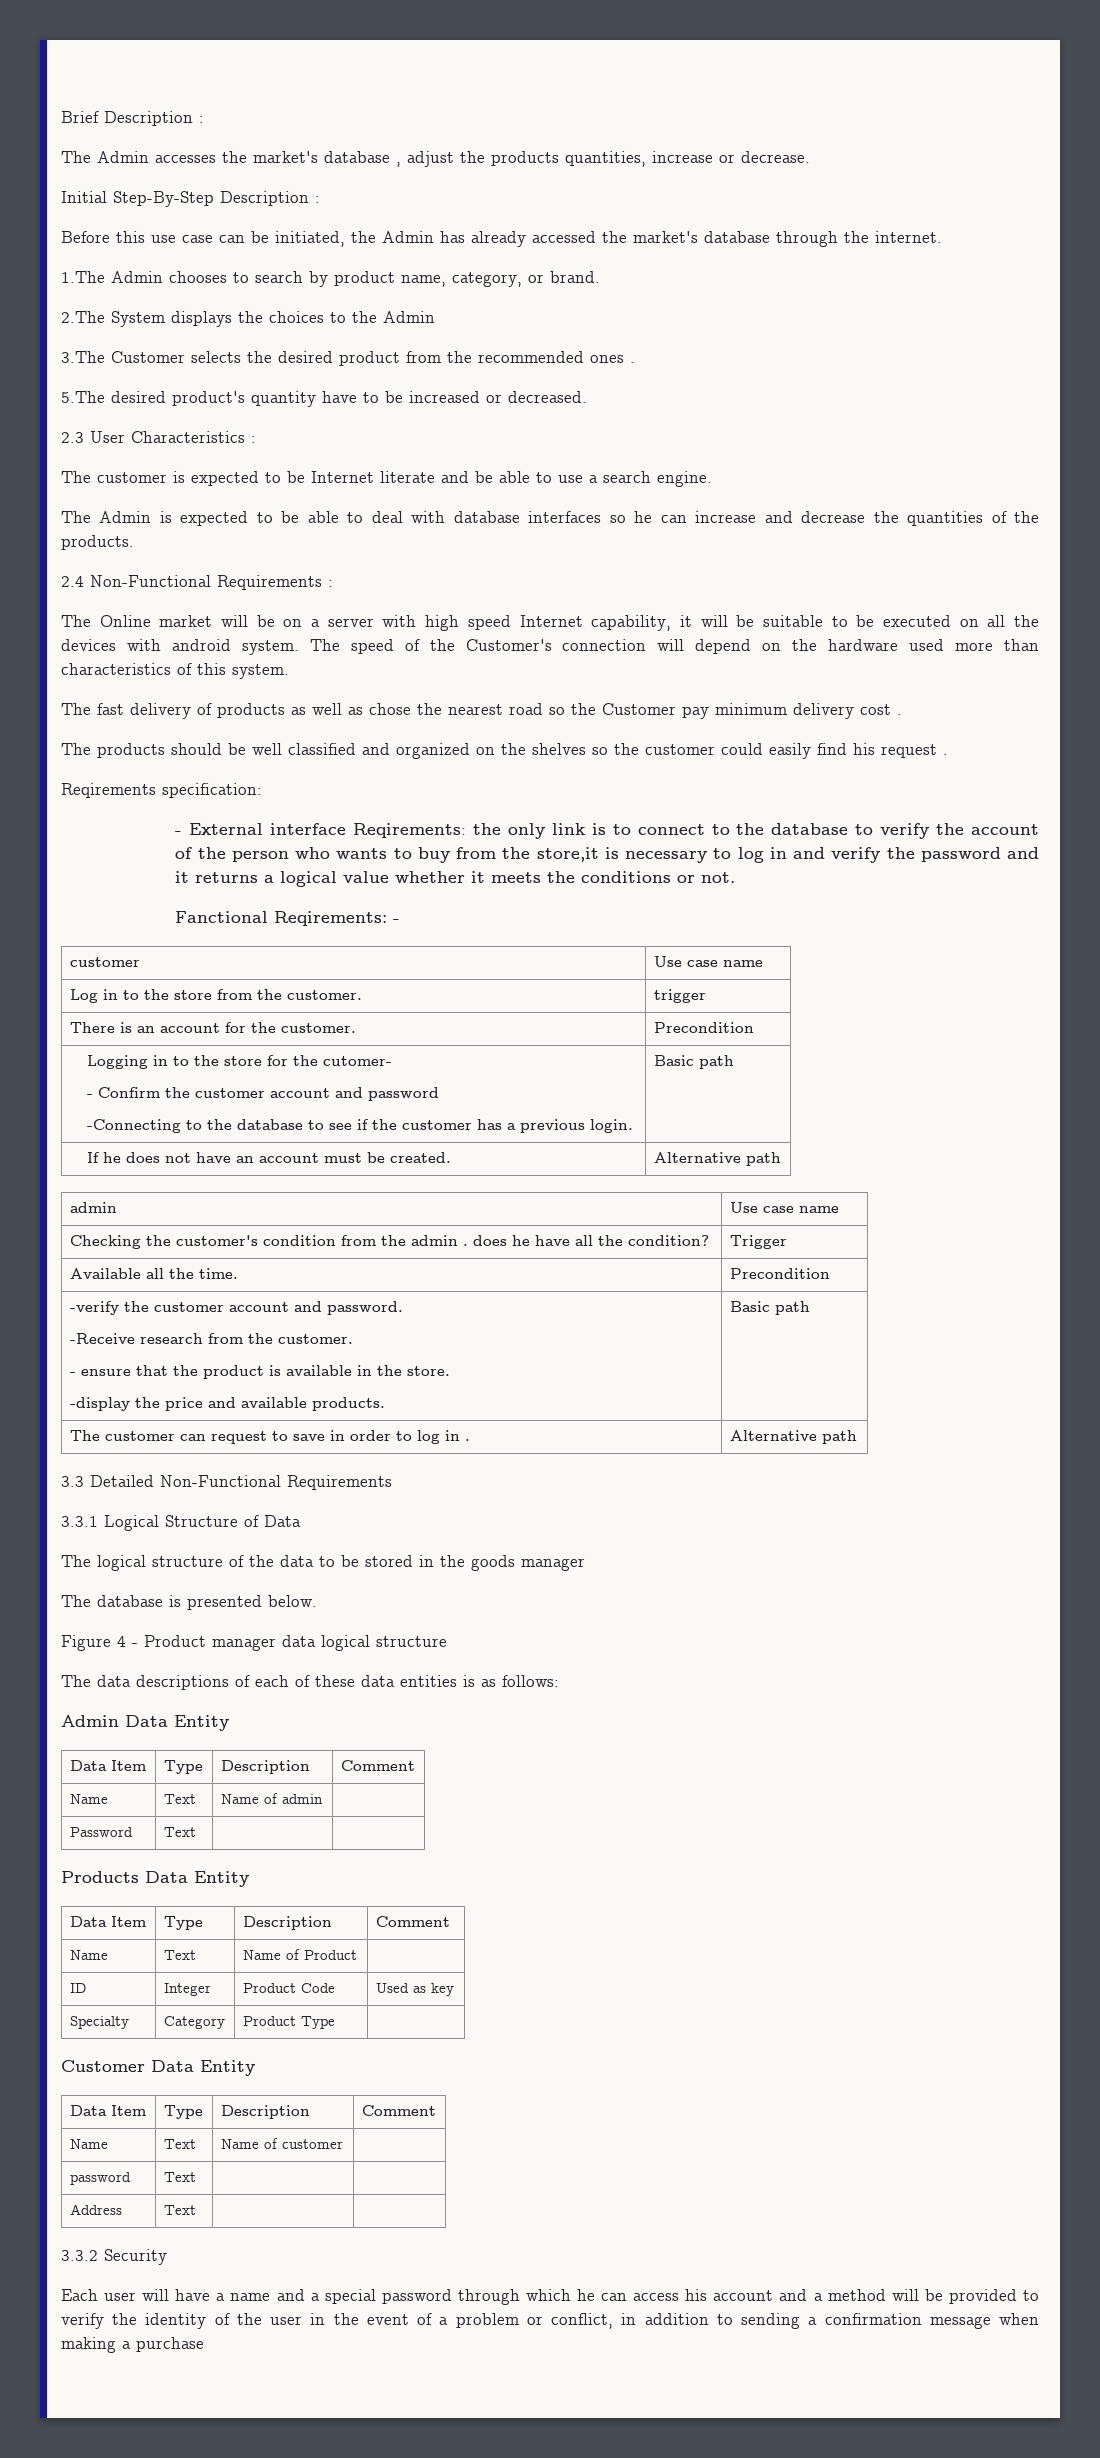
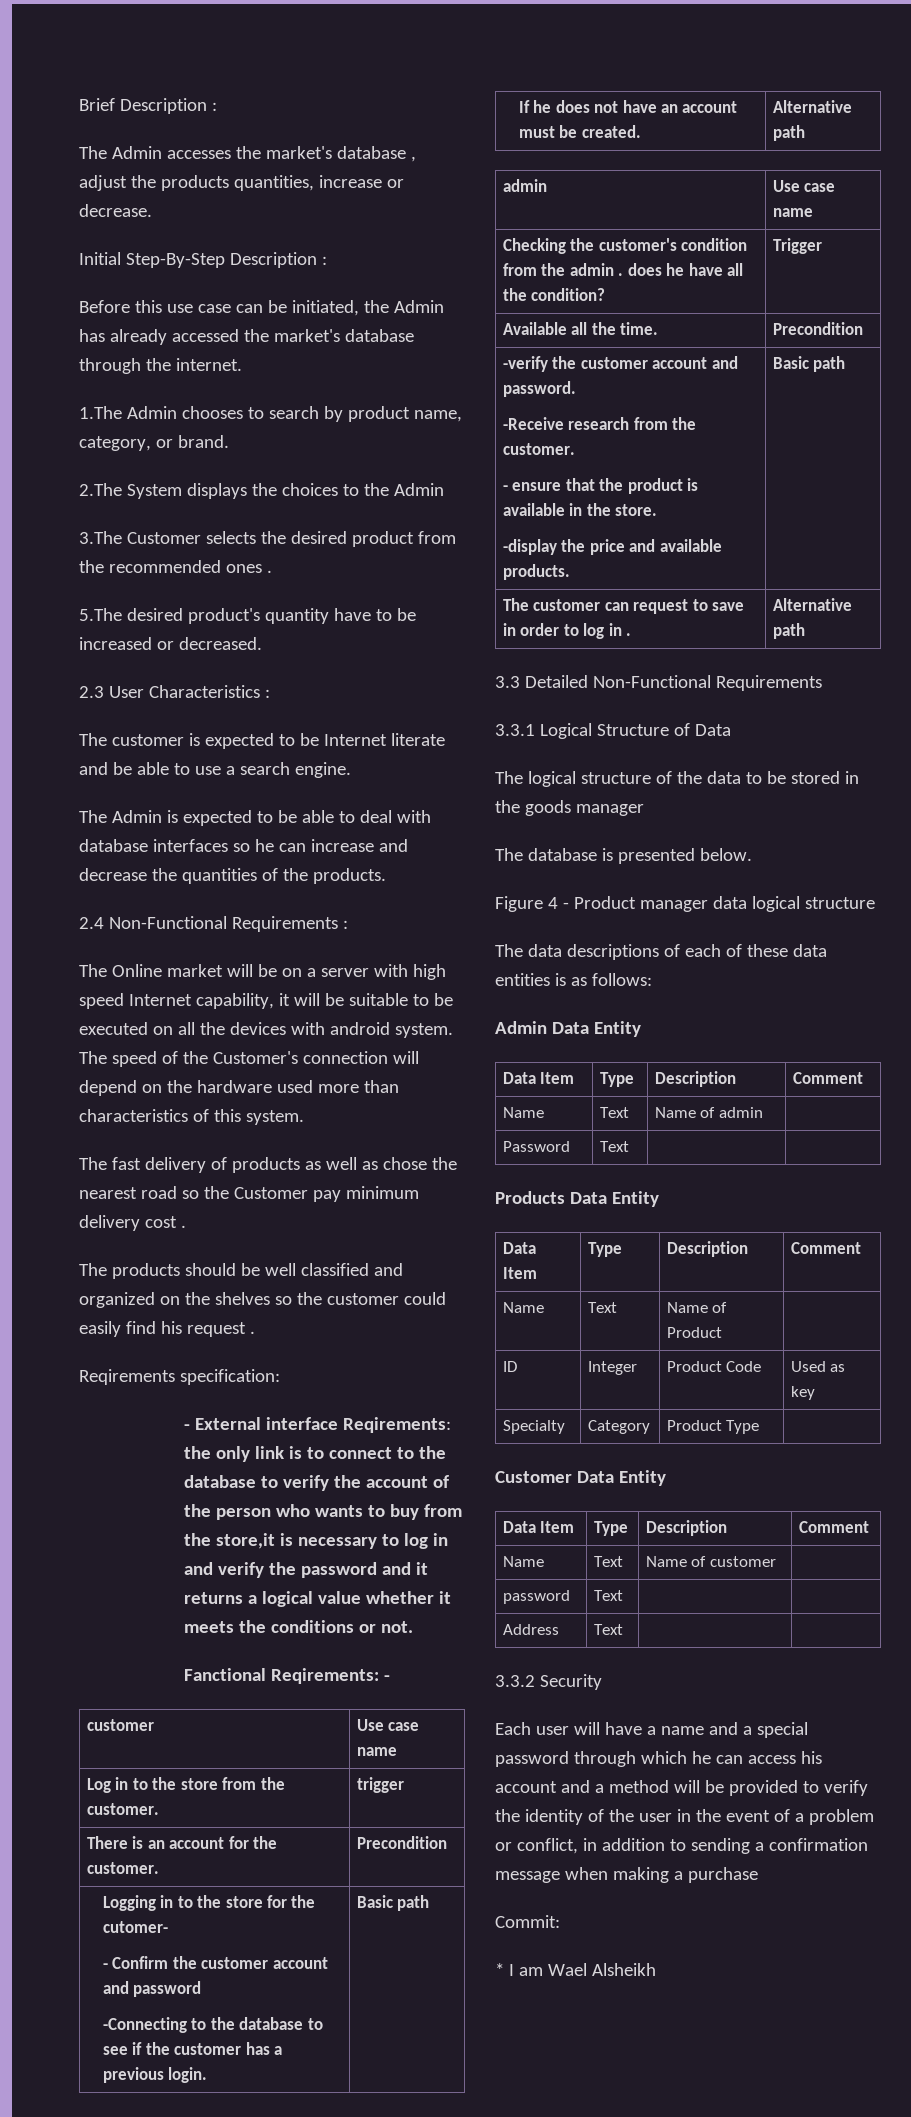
+ Commit:
+ * I am Wael Alsheikh

